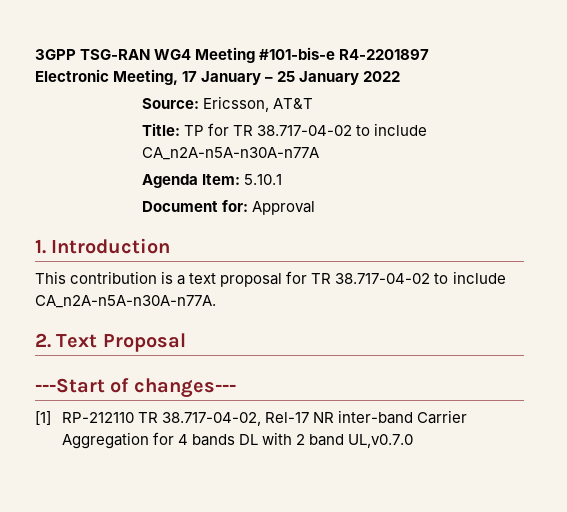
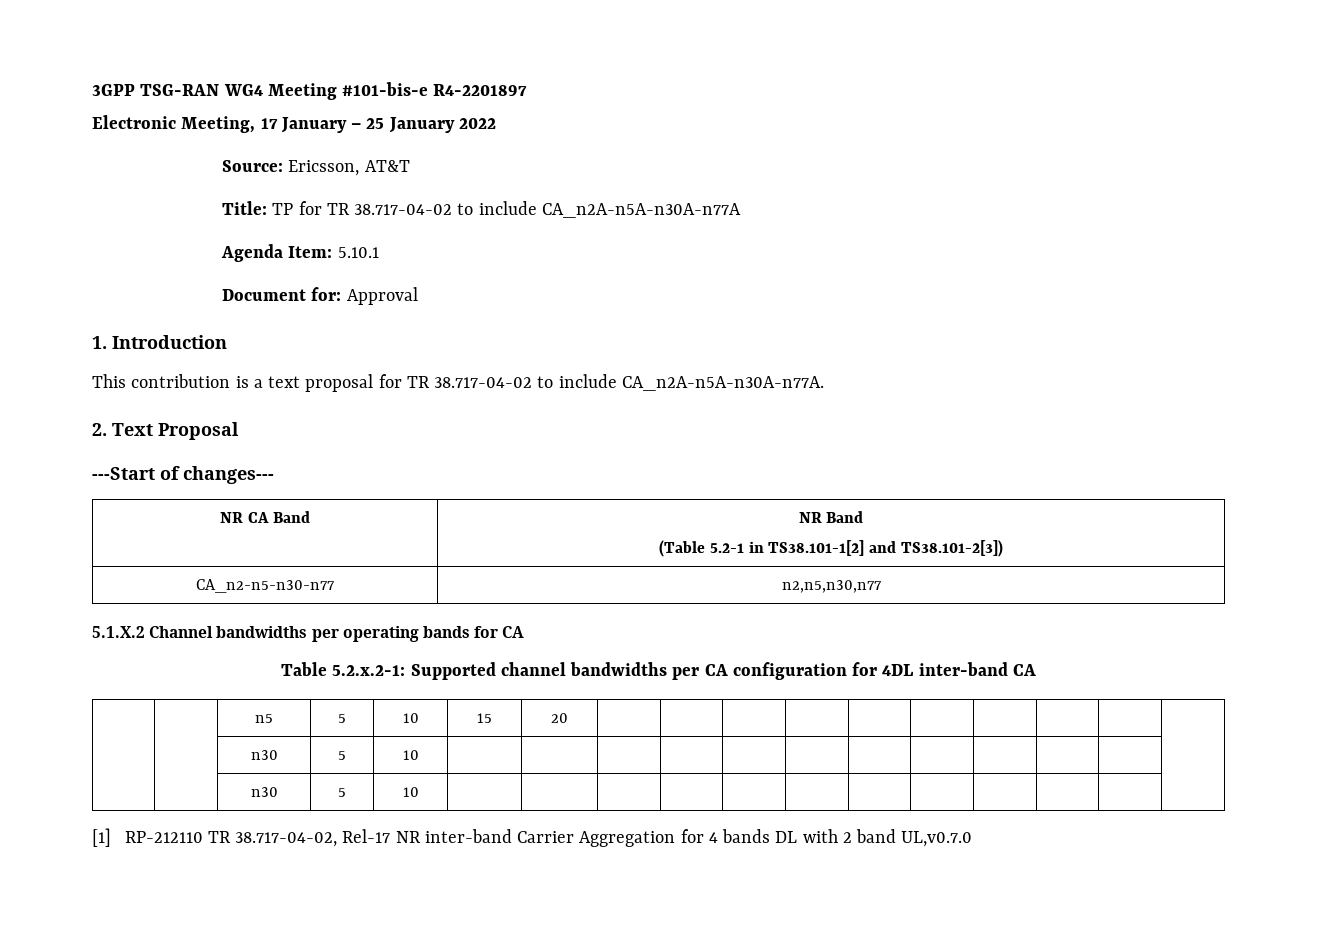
+ NR CA Band | NR Band
+ (Table 5.2-1 in TS38.101-1[2] and TS38.101-2[3])
+ CA_n2-n5-n30-n77 | n2,n5,n30,n77
+ 5.1.X.2 Channel bandwidths per operating bands for CA
+ Table 5.2.x.2-1: Supported channel bandwidths per CA configuration for 4DL inter-band CA
+ | | n5 | 5 | 10 | 15 | 20 | | | | | | | | | |
+ | | n30 | 5 | 10 | | | | | | | | | | | |
+ | | n30 | 5 | 10 | | | | | | | | | | | |

